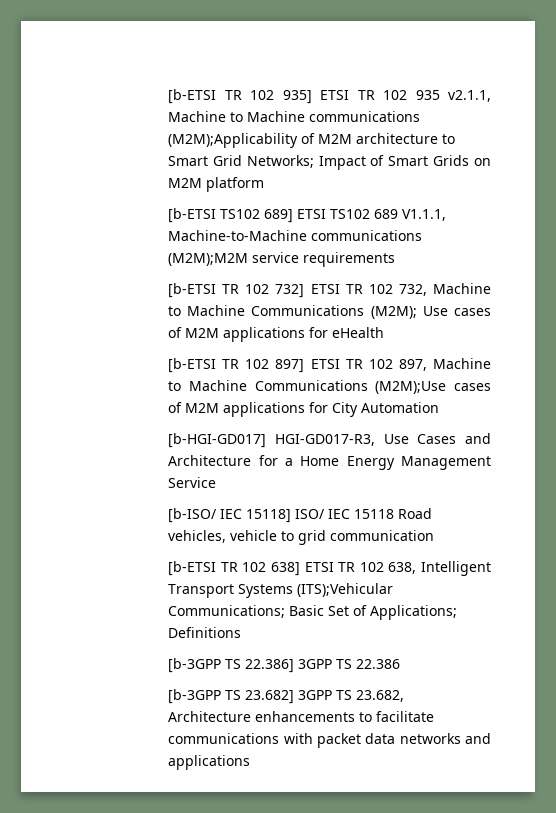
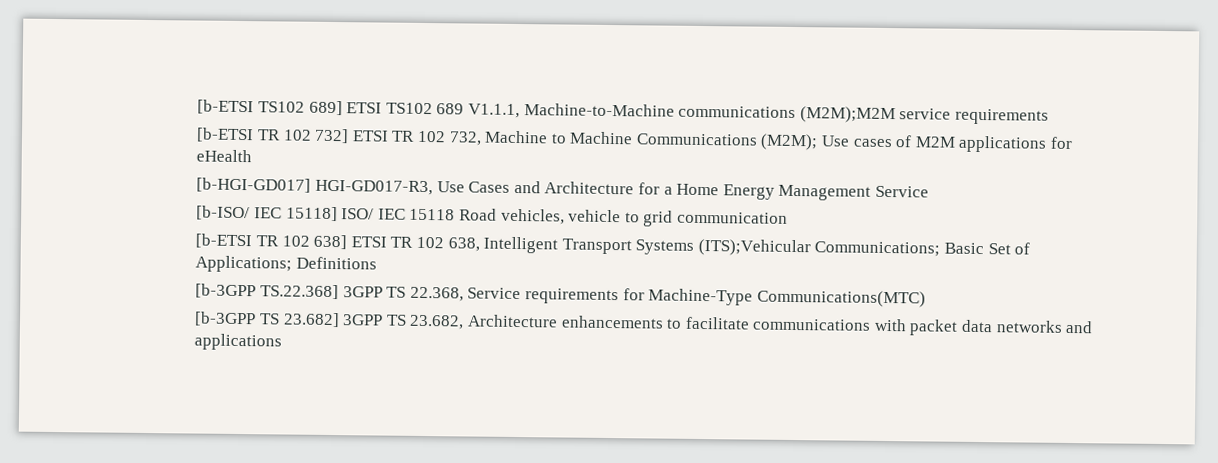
- [b-ETSI TR 102 935] ETSI TR 102 935 v2.1.1, Machine to Machine communications (M2M);Applicability of M2M architecture to Smart Grid Networks; Impact of Smart Grids on M2M platform
- [b-ETSI TR 102 897] ETSI TR 102 897, Machine to Machine Communications (M2M);Use cases of M2M applications for City Automation
- [b-3GPP TS 22.386] 3GPP TS 22.386
+ [b-3GPP TS.22.368] 3GPP TS 22.368, Service requirements for Machine-Type Communications(MTC)

